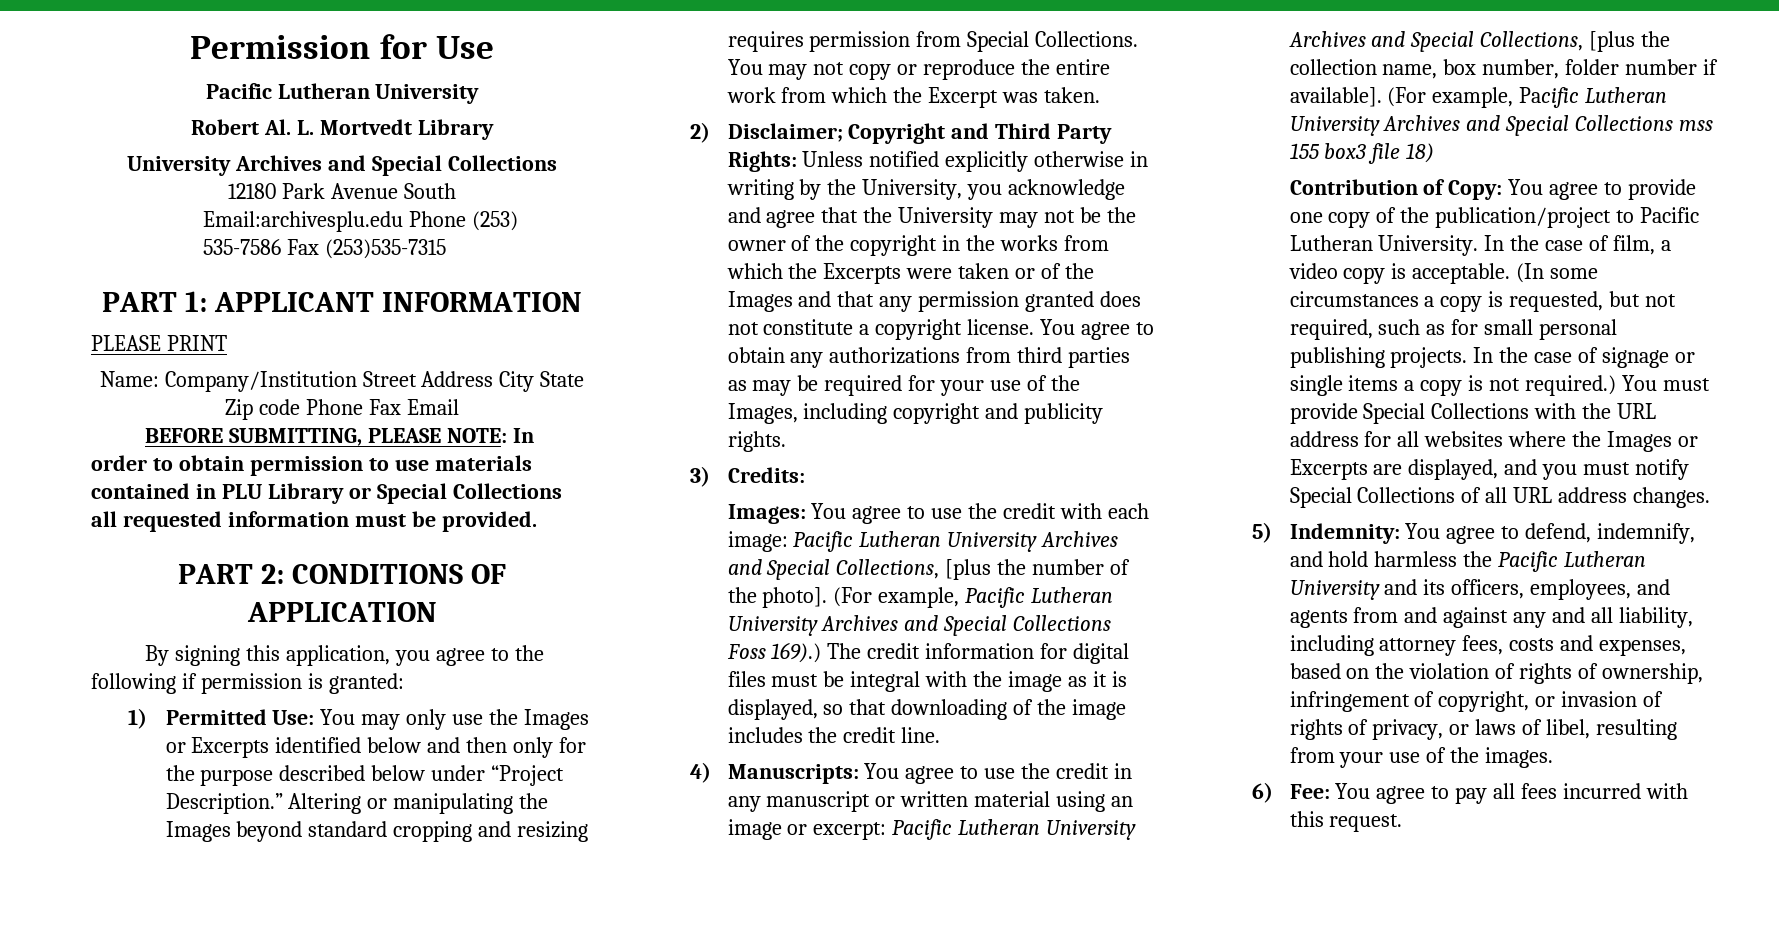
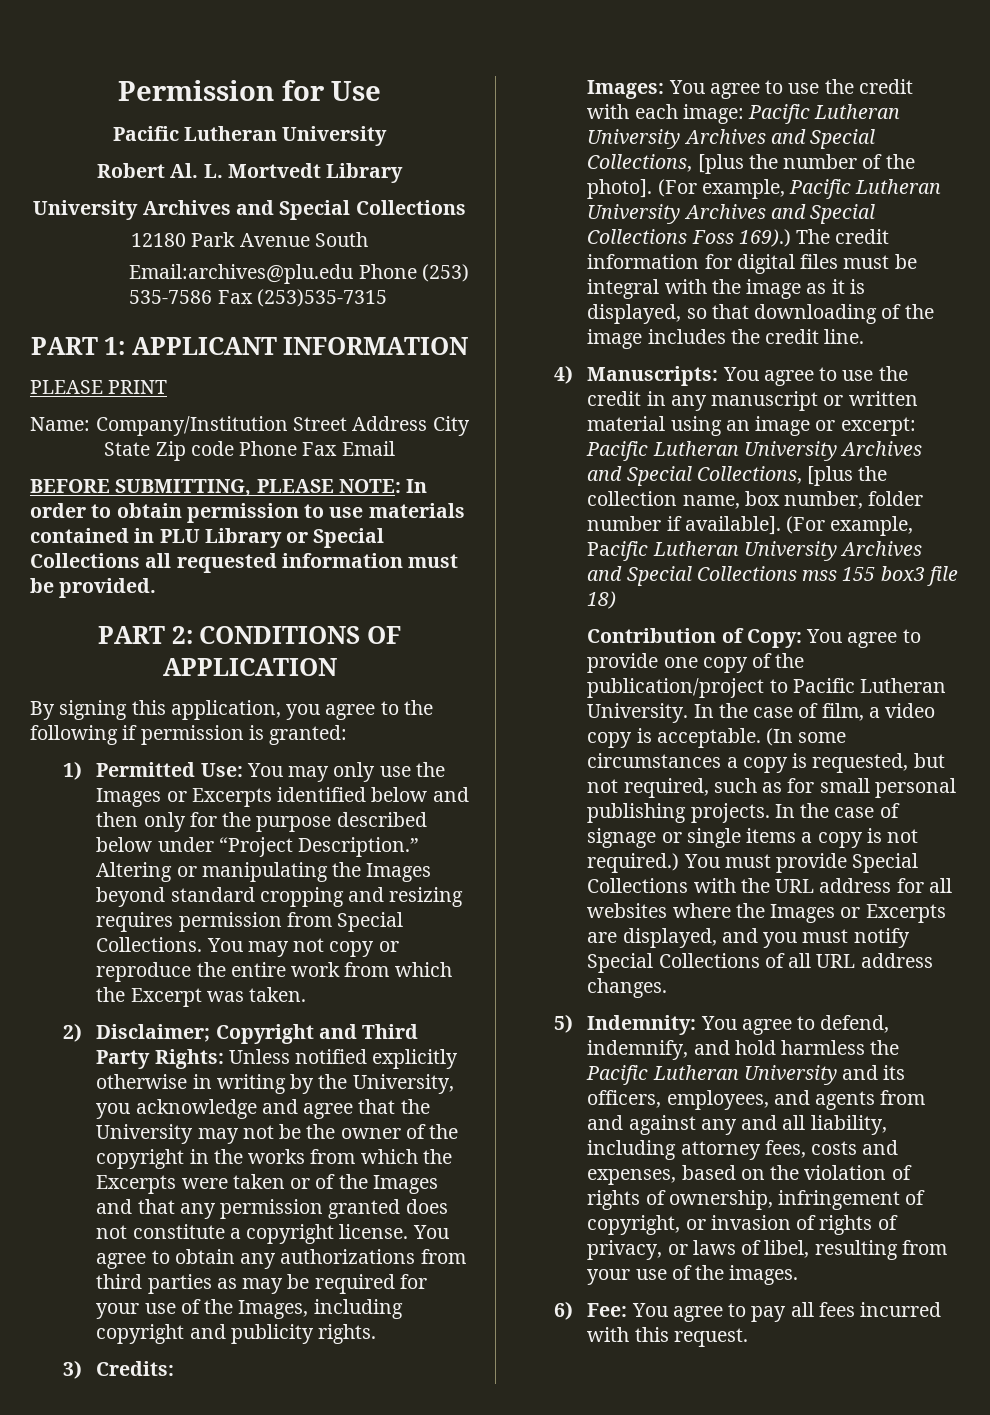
- Email:archivesplu.edu Phone (253) 535-7586 Fax (253)535-7315
+ Email:archives@plu.edu Phone (253) 535-7586 Fax (253)535-7315

